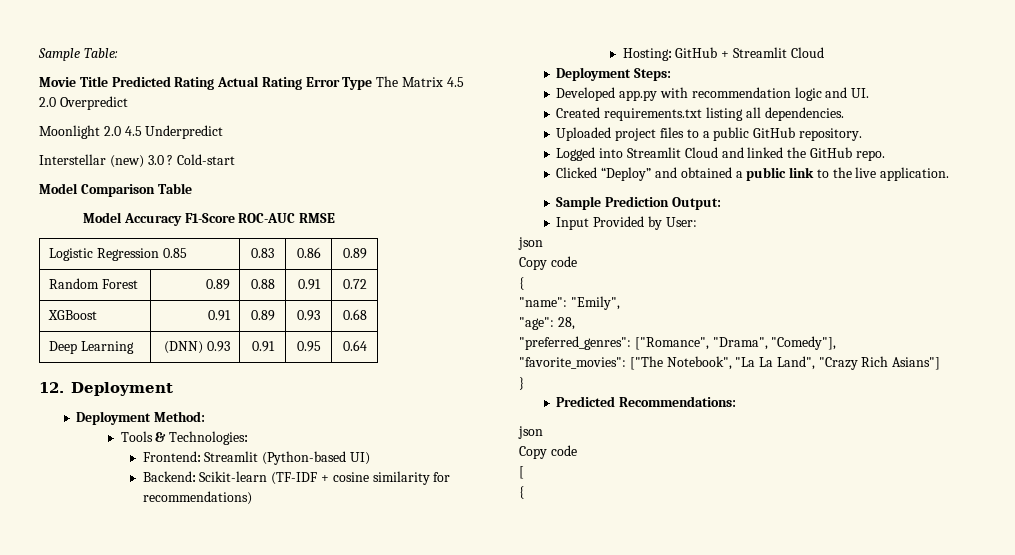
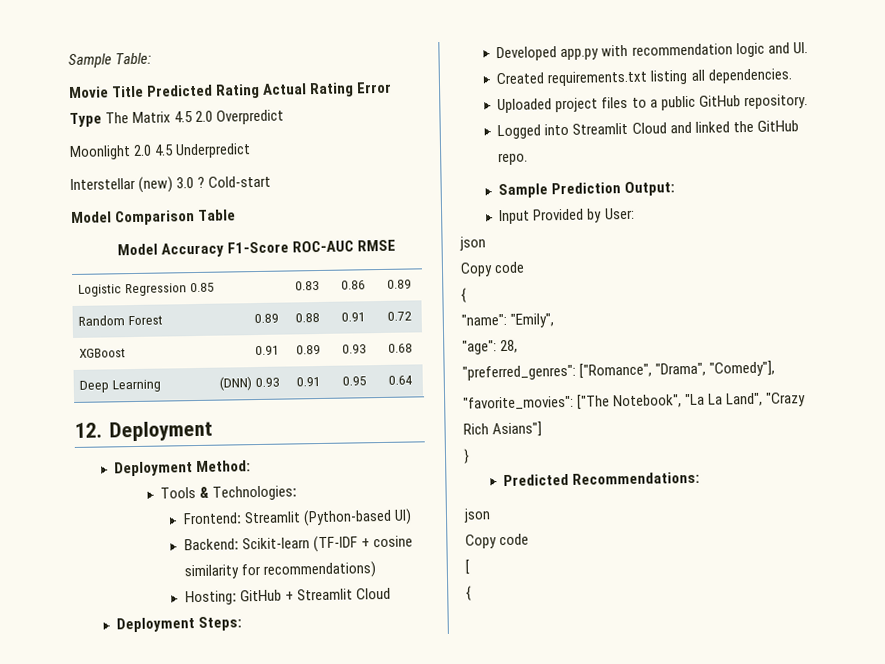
- Clicked “Deploy” and obtained a public link to the live application.

